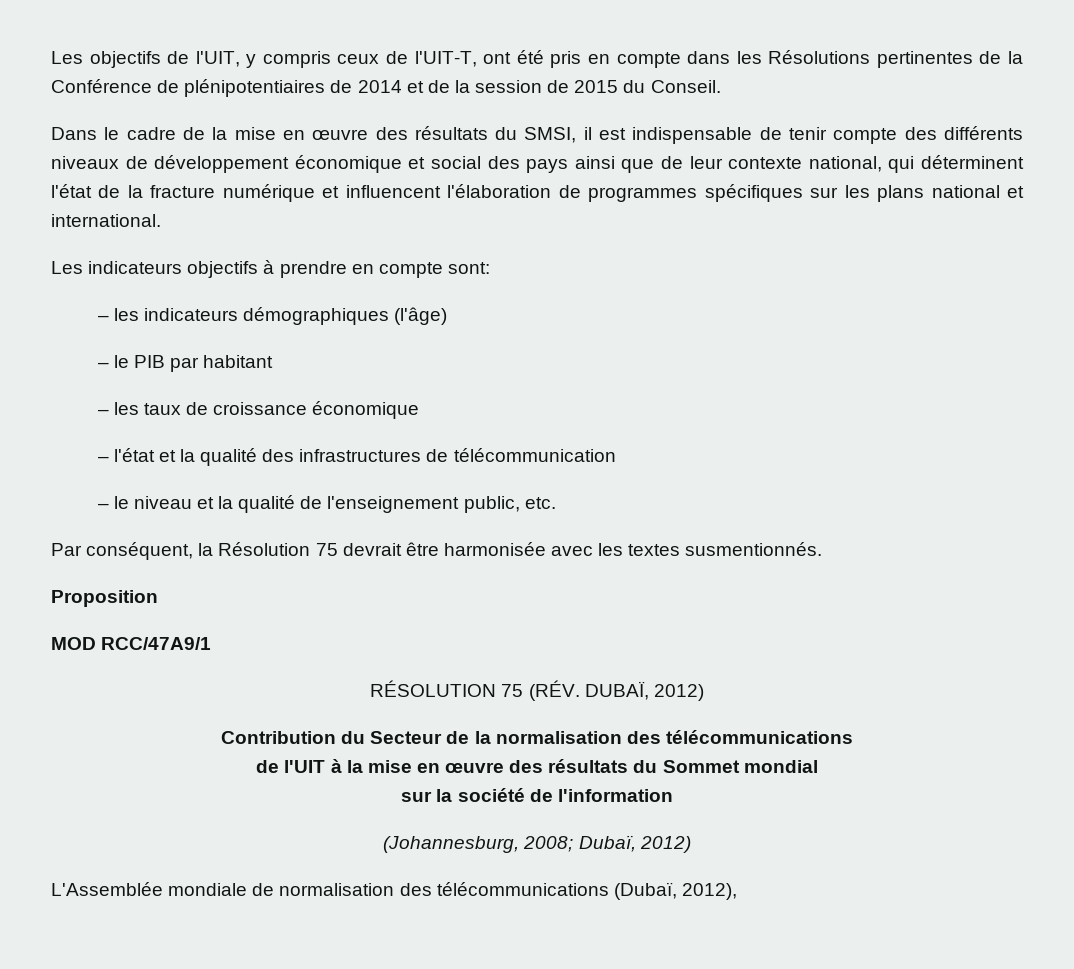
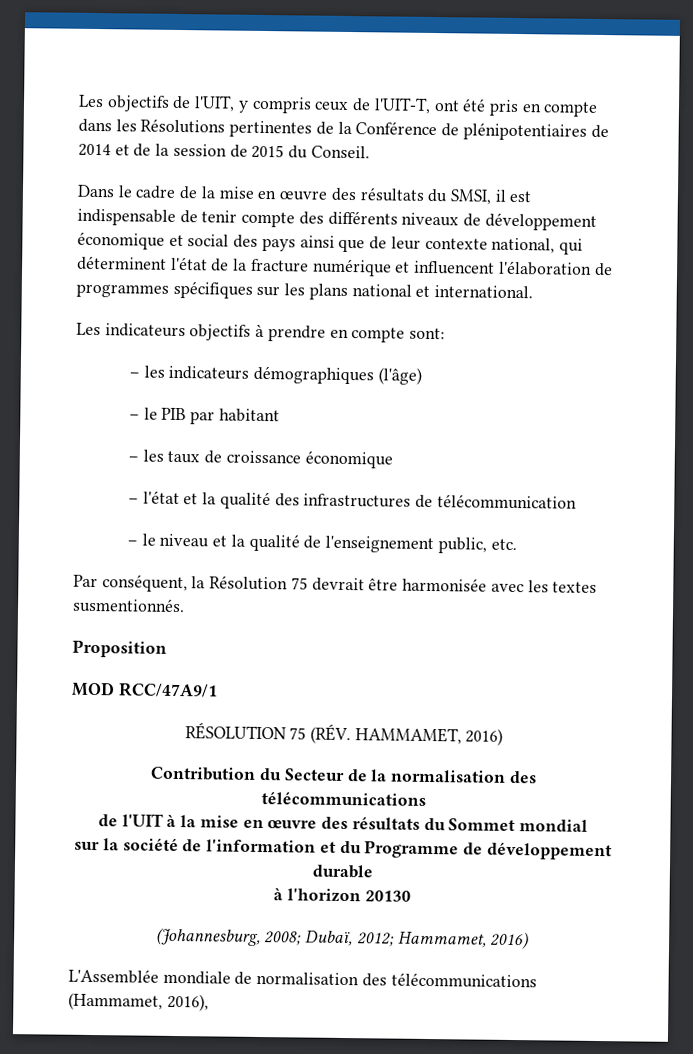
- RÉSOLUTION 75 (RÉV. DUBAÏ, 2012)
+ RÉSOLUTION 75 (RÉV. HAMMAMET, 2016)
- sur la société de l'information
+ sur la société de l'information et du Programme de développement durable
+ à l'horizon 20130
- (Johannesburg, 2008; Dubaï, 2012)
+ (Johannesburg, 2008; Dubaï, 2012; Hammamet, 2016)
- L'Assemblée mondiale de normalisation des télécommunications (Dubaï, 2012),
+ L'Assemblée mondiale de normalisation des télécommunications (Hammamet, 2016),

